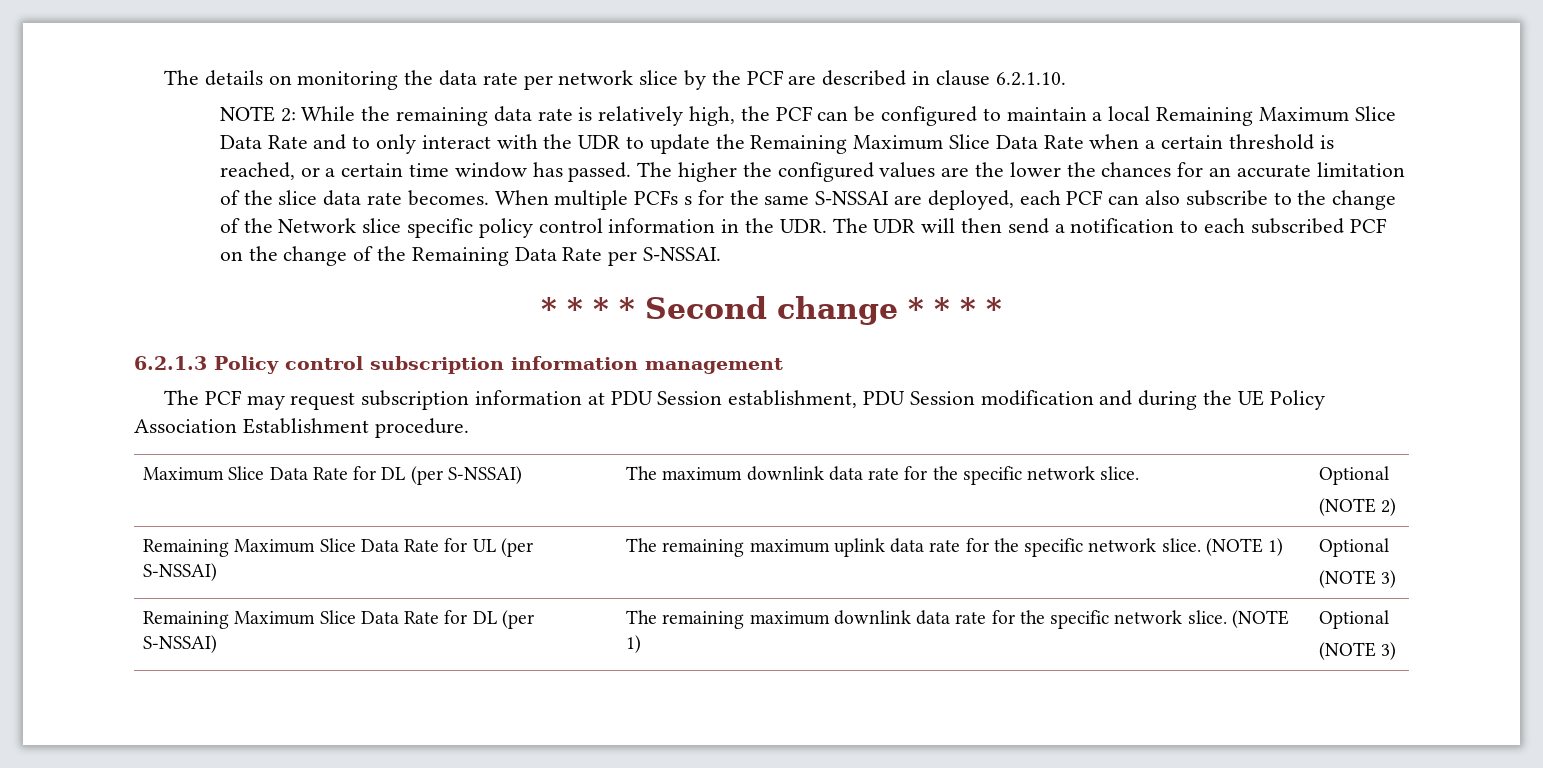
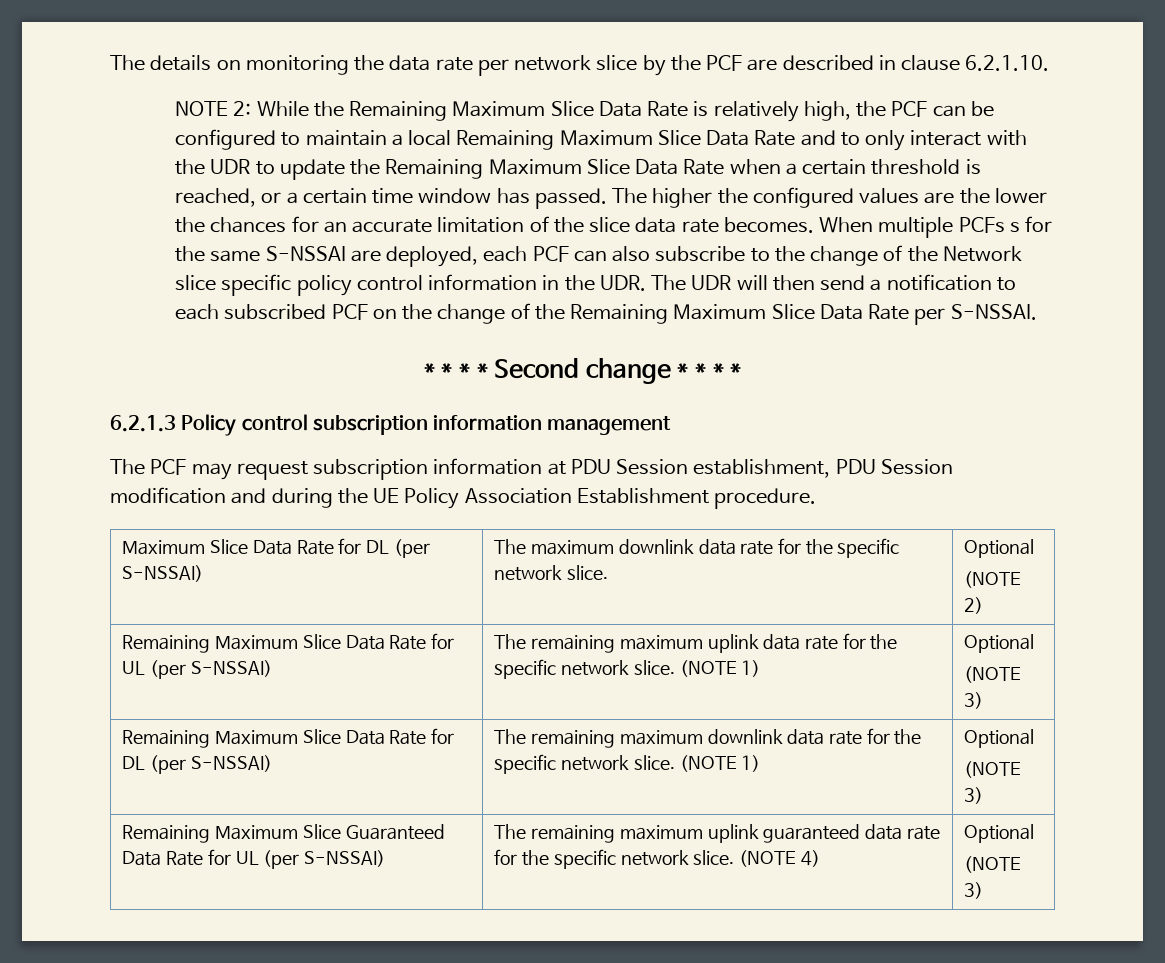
- NOTE 2: While the remaining data rate is relatively high, the PCF can be configured to maintain a local Remaining Maximum Slice Data Rate and to only interact with the UDR to update the Remaining Maximum Slice Data Rate when a certain threshold is reached, or a certain time window has passed.
+ NOTE 2: While the Remaining Maximum Slice Data Rate is relatively high, the PCF can be configured to maintain a local Remaining Maximum Slice Data Rate and to only interact with the UDR to update the Remaining Maximum Slice Data Rate when a certain threshold is reached, or a certain time window has passed.
- When multiple PCFs s for the same S-NSSAI are deployed, each PCF can also subscribe to the change of the Network slice specific policy control information in the UDR. The UDR will then send a notification to each subscribed PCF on the change of the Remaining Data Rate per S-NSSAI.
+ When multiple PCFs s for the same S-NSSAI are deployed, each PCF can also subscribe to the change of the Network slice specific policy control information in the UDR. The UDR will then send a notification to each subscribed PCF on the change of the Remaining Maximum Slice Data Rate per S-NSSAI.
+ Remaining Maximum Slice Guaranteed Data Rate for UL (per S-NSSAI) | The remaining maximum uplink guaranteed data rate for the specific network slice. (NOTE 4) | Optional
+ (NOTE 3)

